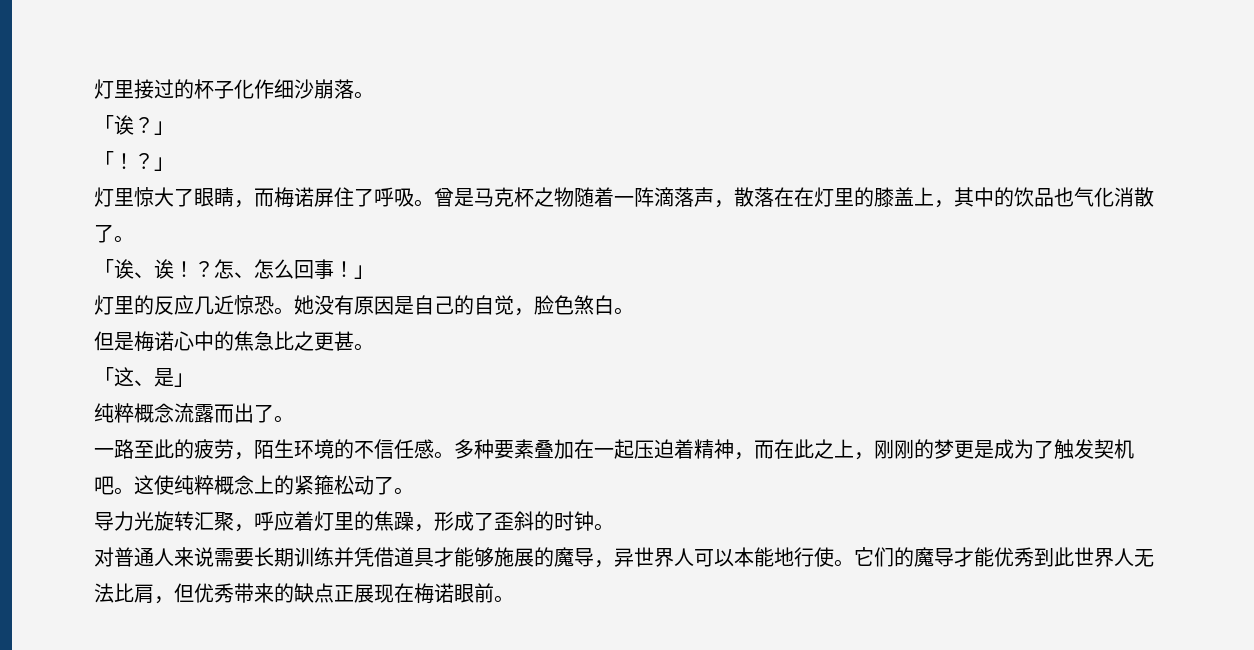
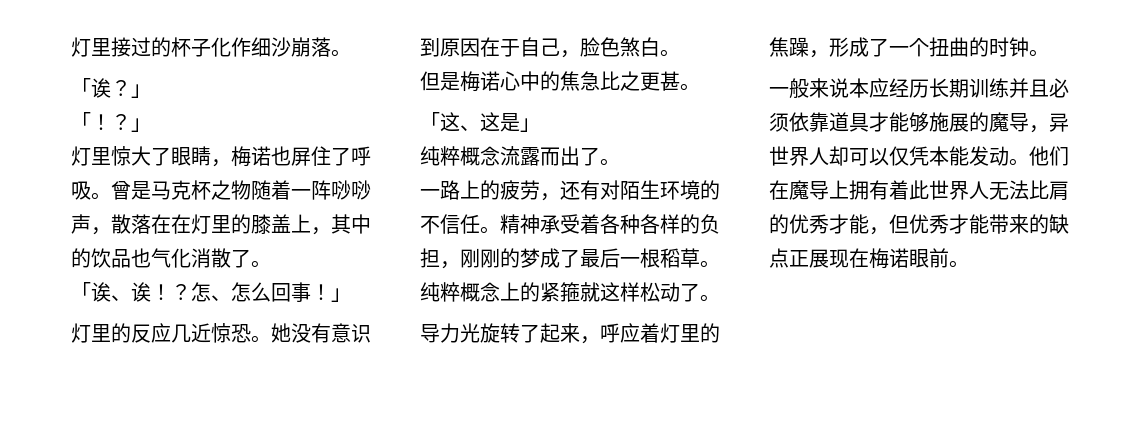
- 灯里惊大了眼睛，而梅诺屏住了呼吸。
+ 灯里惊大了眼睛，梅诺也屏住了呼吸。
- 曾是马克杯之物随着一阵滴落声，散落在在灯里的膝盖上，其中的饮品也气化消散了。
+ 曾是马克杯之物随着一阵唦唦声，散落在在灯里的膝盖上，其中的饮品也气化消散了。
- 她没有原因是自己的自觉，脸色煞白。
+ 她没有意识到原因在于自己，脸色煞白。
- 「这、是」
+ 「这、这是」
- 一路至此的疲劳，陌生环境的不信任感。多种要素叠加在一起压迫着精神，而在此之上，刚刚的梦更是成为了触发契机吧。这使纯粹概念上的紧箍松动了。
+ 一路上的疲劳，还有对陌生环境的不信任。精神承受着各种各样的负担，刚刚的梦成了最后一根稻草。纯粹概念上的紧箍就这样松动了。
- 导力光旋转汇聚，呼应着灯里的焦躁，形成了歪斜的时钟。
+ 导力光旋转了起来，呼应着灯里的焦躁，形成了一个扭曲的时钟。
- 对普通人来说需要长期训练并凭借道具才能够施展的魔导，异世界人可以本能地行使。它们的魔导才能优秀到此世界人无法比肩，但优秀带来的缺点正展现在梅诺眼前。
+ 一般来说本应经历长期训练并且必须依靠道具才能够施展的魔导，异世界人却可以仅凭本能发动。他们在魔导上拥有着此世界人无法比肩的优秀才能，但优秀才能带来的缺点正展现在梅诺眼前。

